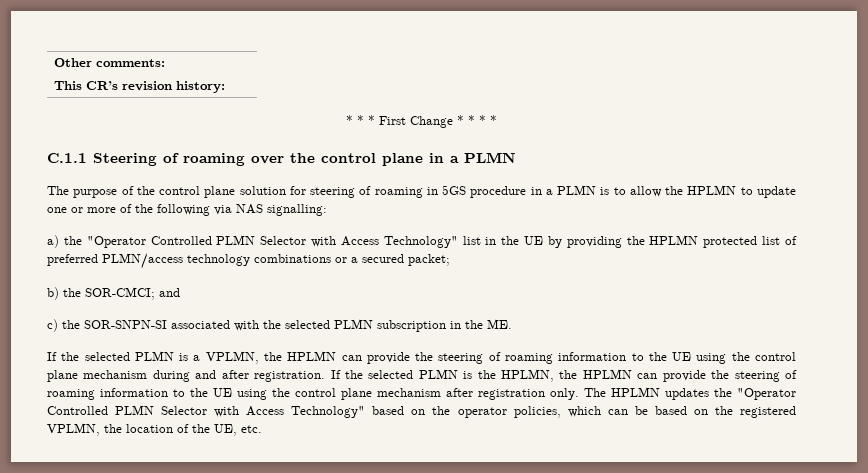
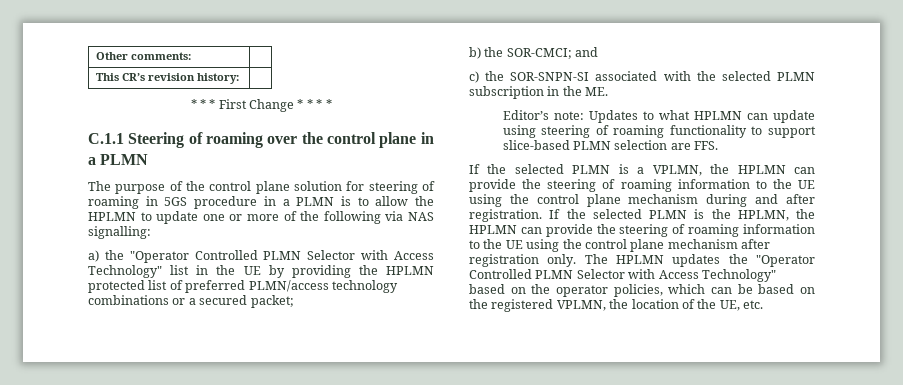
+ Editor’s note: Updates to what HPLMN can update using steering of roaming functionality to support slice-based PLMN selection are FFS.

